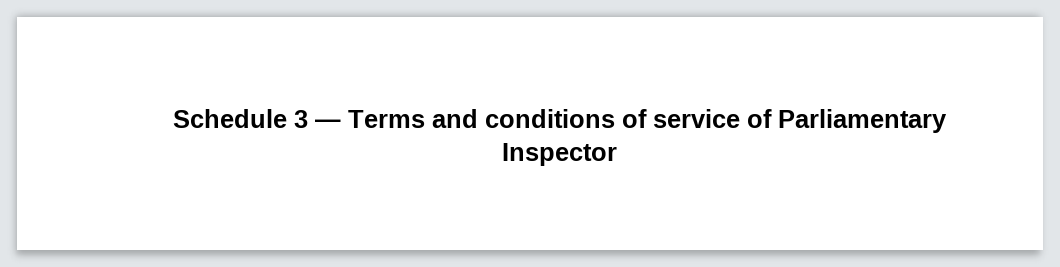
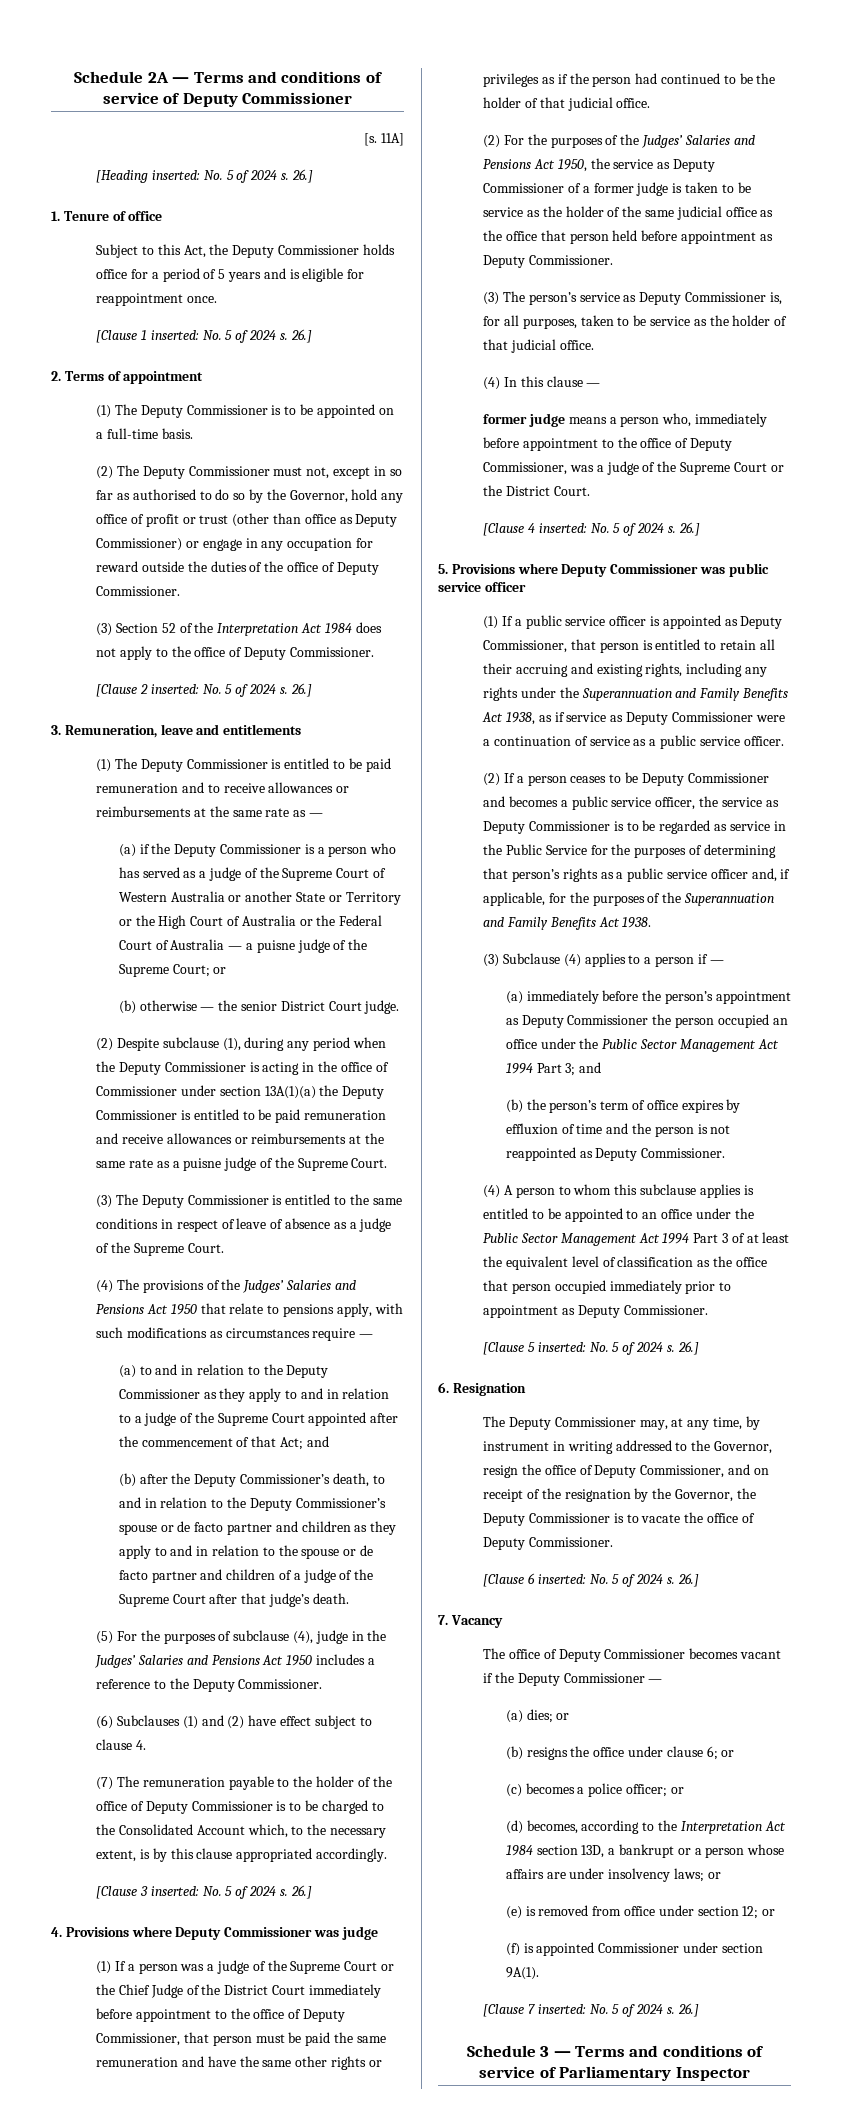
+ Schedule 2A — Terms and conditions of service of Deputy Commissioner
+ [s. 11A]
+ [Heading inserted: No. 5 of 2024 s. 26.]
+ 1. Tenure of office
+ Subject to this Act, the Deputy Commissioner holds office for a period of 5 years and is eligible for reappointment once.
+ [Clause 1 inserted: No. 5 of 2024 s. 26.]
+ 2. Terms of appointment
+ (1) The Deputy Commissioner is to be appointed on a full-time basis.
+ (2) The Deputy Commissioner must not, except in so far as authorised to do so by the Governor, hold any office of profit or trust (other than office as Deputy Commissioner) or engage in any occupation for reward outside the duties of the office of Deputy Commissioner.
+ (3) Section 52 of the Interpretation Act 1984 does not apply to the office of Deputy Commissioner.
+ [Clause 2 inserted: No. 5 of 2024 s. 26.]
+ 3. Remuneration, leave and entitlements
+ (1) The Deputy Commissioner is entitled to be paid remuneration and to receive allowances or reimbursements at the same rate as —
+ (a) if the Deputy Commissioner is a person who has served as a judge of the Supreme Court of Western Australia or another State or Territory or the High Court of Australia or the Federal Court of Australia — a puisne judge of the Supreme Court; or
+ (b) otherwise — the senior District Court judge.
+ (2) Despite subclause (1), during any period when the Deputy Commissioner is acting in the office of Commissioner under section 13A(1)(a) the Deputy Commissioner is entitled to be paid remuneration and receive allowances or reimbursements at the same rate as a puisne judge of the Supreme Court.
+ (3) The Deputy Commissioner is entitled to the same conditions in respect of leave of absence as a judge of the Supreme Court.
+ (4) The provisions of the Judges’ Salaries and Pensions Act 1950 that relate to pensions apply, with such modifications as circumstances require —
+ (a) to and in relation to the Deputy Commissioner as they apply to and in relation to a judge of the Supreme Court appointed after the commencement of that Act; and
+ (b) after the Deputy Commissioner’s death, to and in relation to the Deputy Commissioner’s spouse or de facto partner and children as they apply to and in relation to the spouse or de facto partner and children of a judge of the Supreme Court after that judge’s death.
+ (5) For the purposes of subclause (4), judge in the Judges’ Salaries and Pensions Act 1950 includes a reference to the Deputy Commissioner.
+ (6) Subclauses (1) and (2) have effect subject to clause 4.
+ (7) The remuneration payable to the holder of the office of Deputy Commissioner is to be charged to the Consolidated Account which, to the necessary extent, is by this clause appropriated accordingly.
+ [Clause 3 inserted: No. 5 of 2024 s. 26.]
+ 4. Provisions where Deputy Commissioner was judge
+ (1) If a person was a judge of the Supreme Court or the Chief Judge of the District Court immediately before appointment to the office of Deputy Commissioner, that person must be paid the same remuneration and have the same other rights or privileges as if the person had continued to be the holder of that judicial office.
+ (2) For the purposes of the Judges’ Salaries and Pensions Act 1950, the service as Deputy Commissioner of a former judge is taken to be service as the holder of the same judicial office as the office that person held before appointment as Deputy Commissioner.
+ (3) The person’s service as Deputy Commissioner is, for all purposes, taken to be service as the holder of that judicial office.
+ (4) In this clause —
+ former judge means a person who, immediately before appointment to the office of Deputy Commissioner, was a judge of the Supreme Court or the District Court.
+ [Clause 4 inserted: No. 5 of 2024 s. 26.]
+ 5. Provisions where Deputy Commissioner was public service officer
+ (1) If a public service officer is appointed as Deputy Commissioner, that person is entitled to retain all their accruing and existing rights, including any rights under the Superannuation and Family Benefits Act 1938, as if service as Deputy Commissioner were a continuation of service as a public service officer.
+ (2) If a person ceases to be Deputy Commissioner and becomes a public service officer, the service as Deputy Commissioner is to be regarded as service in the Public Service for the purposes of determining that person’s rights as a public service officer and, if applicable, for the purposes of the Superannuation and Family Benefits Act 1938.
+ (3) Subclause (4) applies to a person if —
+ (a) immediately before the person’s appointment as Deputy Commissioner the person occupied an office under the Public Sector Management Act 1994 Part 3; and
+ (b) the person’s term of office expires by effluxion of time and the person is not reappointed as Deputy Commissioner.
+ (4) A person to whom this subclause applies is entitled to be appointed to an office under the Public Sector Management Act 1994 Part 3 of at least the equivalent level of classification as the office that person occupied immediately prior to appointment as Deputy Commissioner.
+ [Clause 5 inserted: No. 5 of 2024 s. 26.]
+ 6. Resignation
+ The Deputy Commissioner may, at any time, by instrument in writing addressed to the Governor, resign the office of Deputy Commissioner, and on receipt of the resignation by the Governor, the Deputy Commissioner is to vacate the office of Deputy Commissioner.
+ [Clause 6 inserted: No. 5 of 2024 s. 26.]
+ 7. Vacancy
+ The office of Deputy Commissioner becomes vacant if the Deputy Commissioner —
+ (a) dies; or
+ (b) resigns the office under clause 6; or
+ (c) becomes a police officer; or
+ (d) becomes, according to the Interpretation Act 1984 section 13D, a bankrupt or a person whose affairs are under insolvency laws; or
+ (e) is removed from office under section 12; or
+ (f) is appointed Commissioner under section 9A(1).
+ [Clause 7 inserted: No. 5 of 2024 s. 26.]

